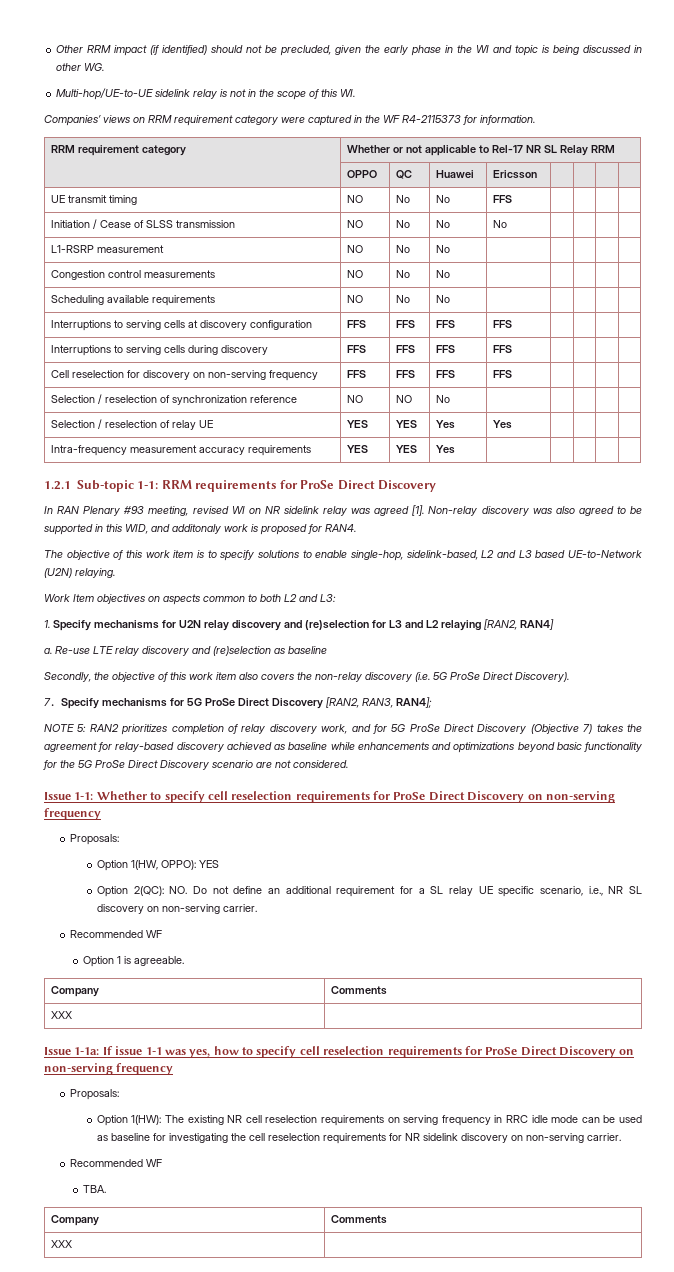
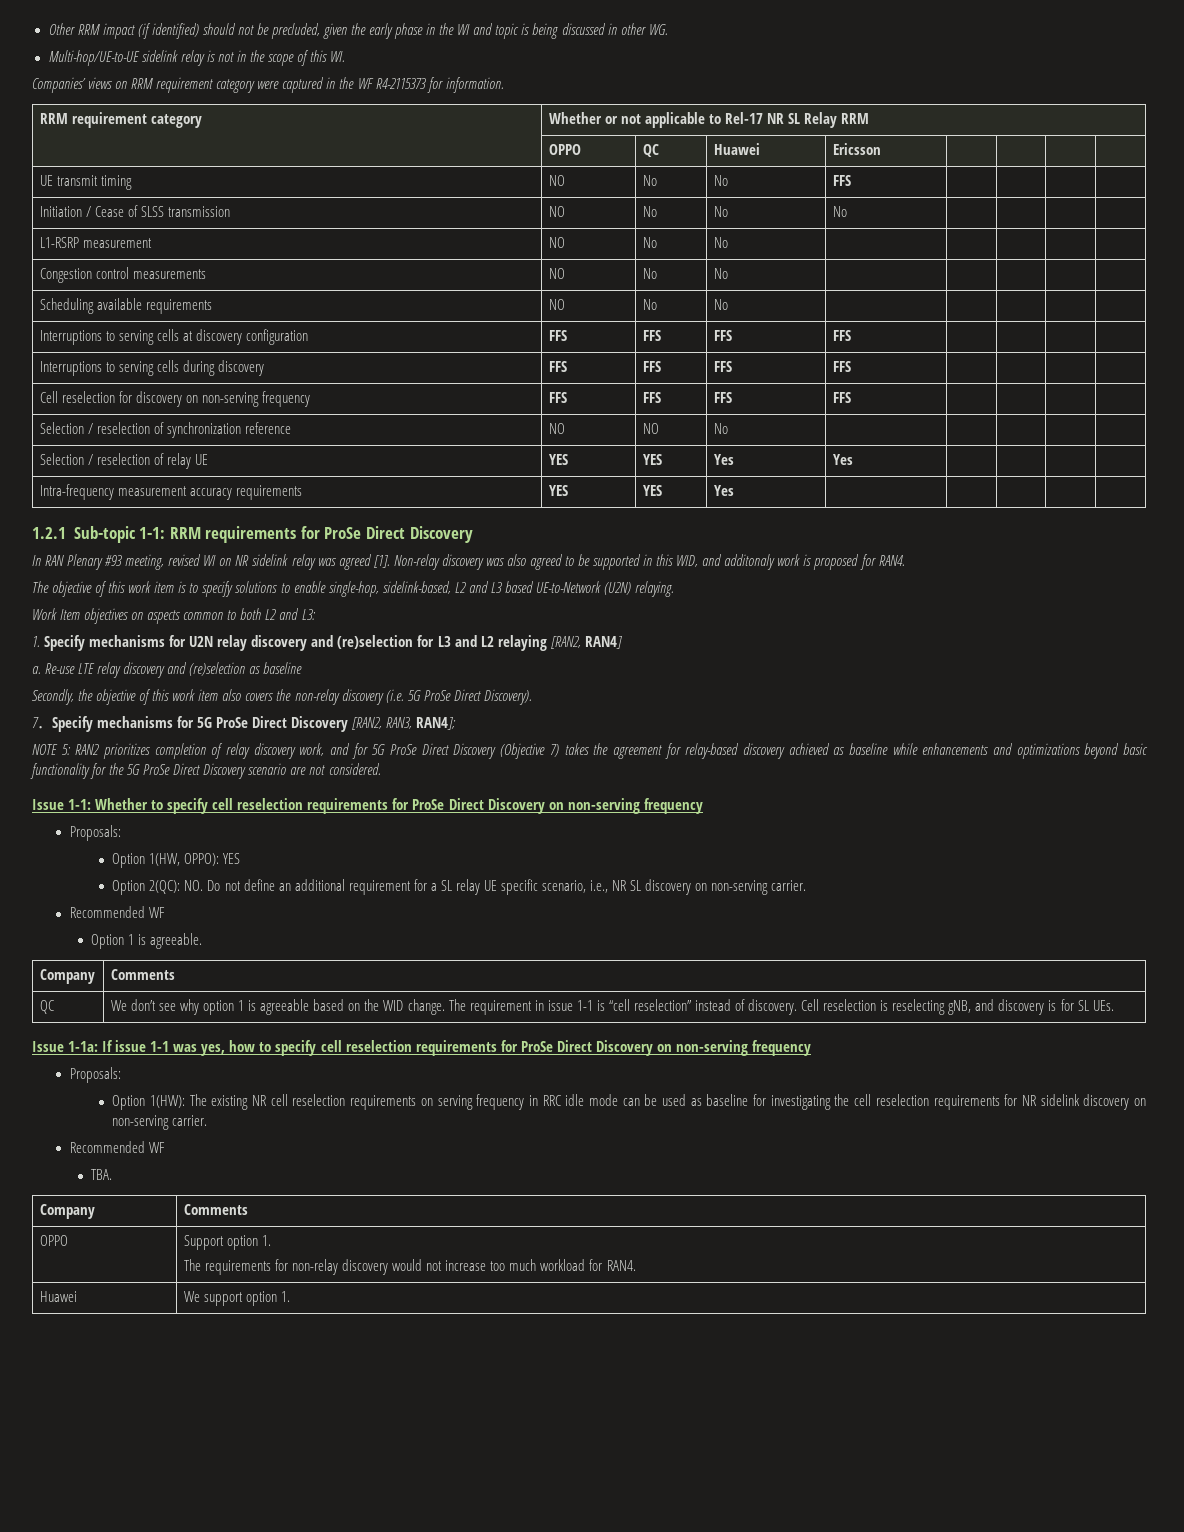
  Option 1 is agreeable.
  Company | Comments
- XXX |
+ QC | We don’t see why option 1 is agreeable based on the WID change. The requirement in issue 1-1 is “cell reselection” instead of discovery. Cell reselection is reselecting gNB, and discovery is for SL UEs.
  TBA.
  Company | Comments
- XXX |
+ OPPO | Support option 1.
+ The requirements for non-relay discovery would not increase too much workload for RAN4.
+ Huawei | We support option 1.

